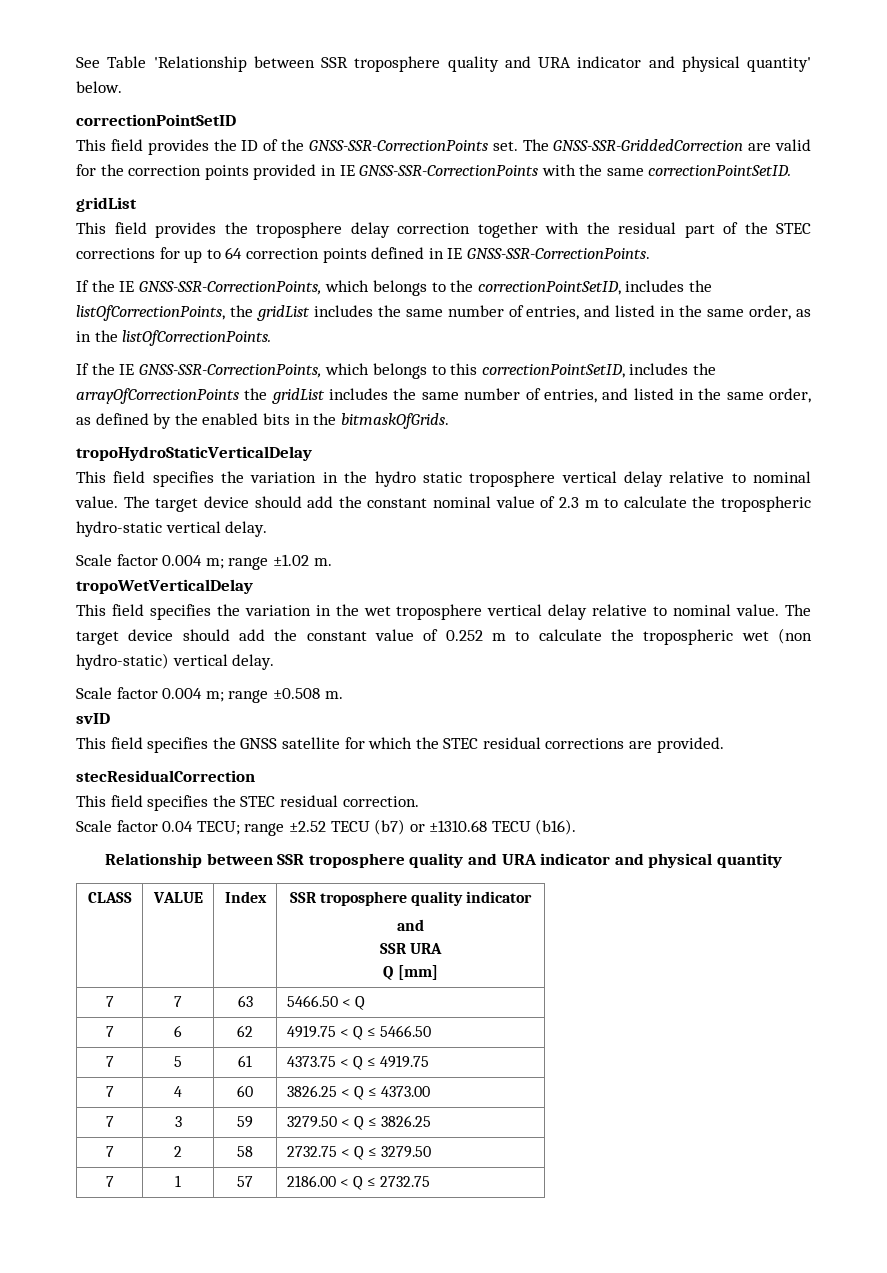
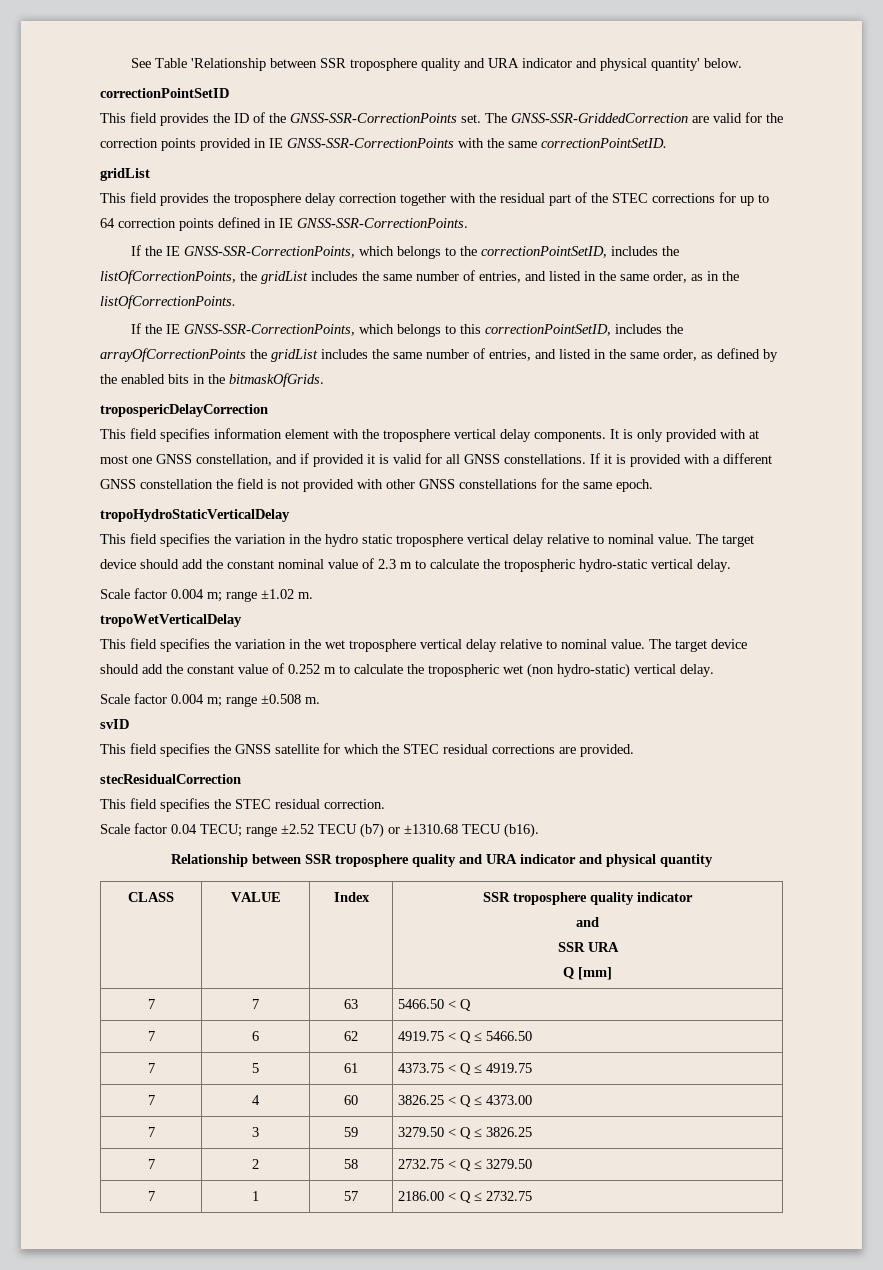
+ tropospericDelayCorrection
+ This field specifies information element with the troposphere vertical delay components. It is only provided with at most one GNSS constellation, and if provided it is valid for all GNSS constellations. If it is provided with a different GNSS constellation the field is not provided with other GNSS constellations for the same epoch.

